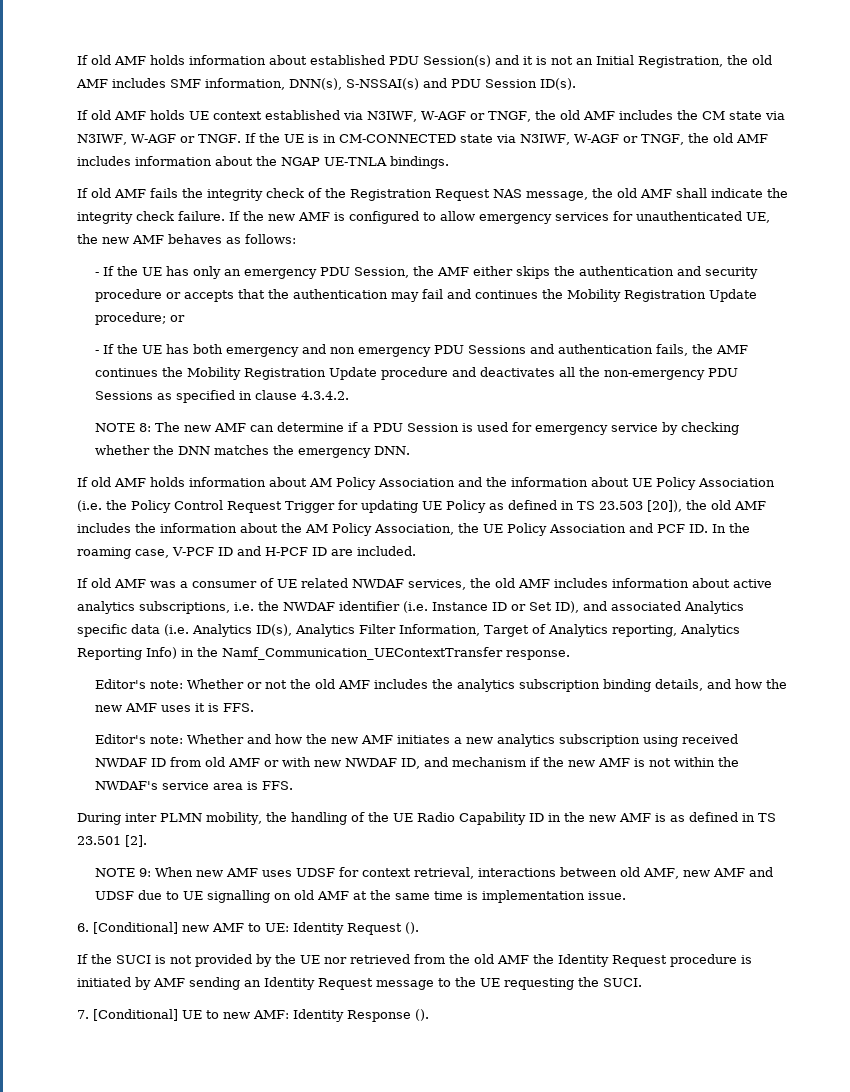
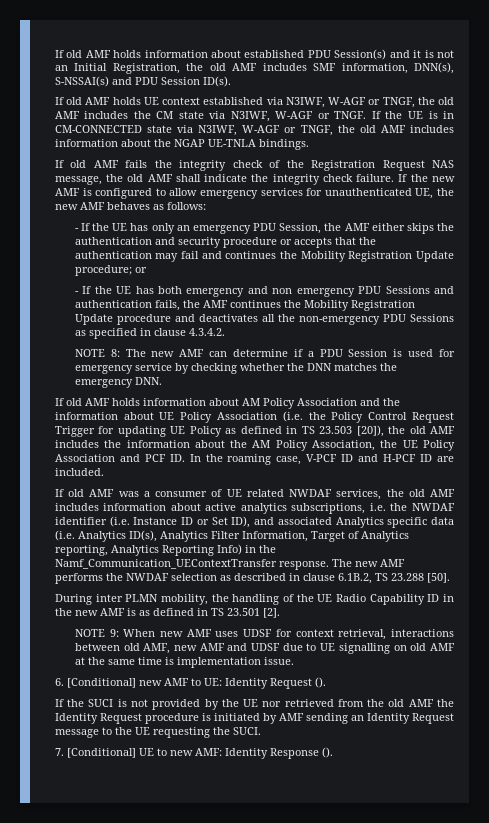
- If old AMF was a consumer of UE related NWDAF services, the old AMF includes information about active analytics subscriptions, i.e. the NWDAF identifier (i.e. Instance ID or Set ID), and associated Analytics specific data (i.e. Analytics ID(s), Analytics Filter Information, Target of Analytics reporting, Analytics Reporting Info) in the Namf_Communication_UEContextTransfer response.
- Editor's note: Whether or not the old AMF includes the analytics subscription binding details, and how the new AMF uses it is FFS.
- Editor's note: Whether and how the new AMF initiates a new analytics subscription using received NWDAF ID from old AMF or with new NWDAF ID, and mechanism if the new AMF is not within the NWDAF's service area is FFS.
+ If old AMF was a consumer of UE related NWDAF services, the old AMF includes information about active analytics subscriptions, i.e. the NWDAF identifier (i.e. Instance ID or Set ID), and associated Analytics specific data (i.e. Analytics ID(s), Analytics Filter Information, Target of Analytics reporting, Analytics Reporting Info) in the Namf_Communication_UEContextTransfer response. The new AMF performs the NWDAF selection as described in clause 6.1B.2, TS 23.288 [50].

